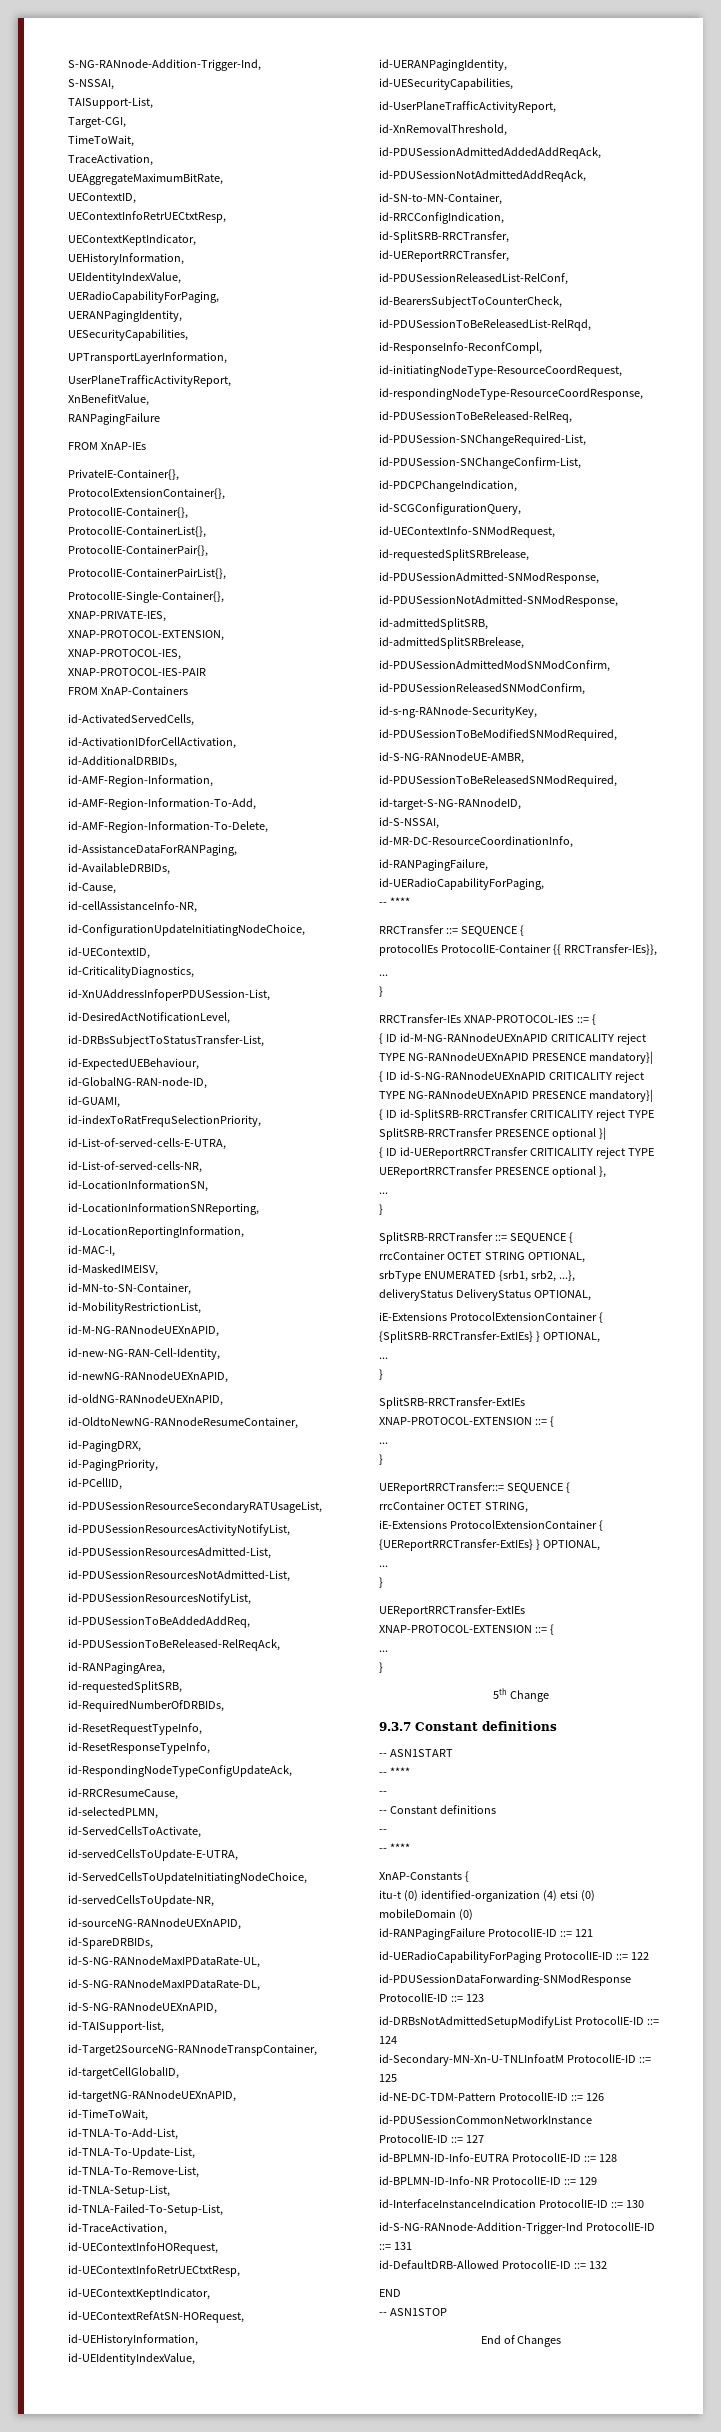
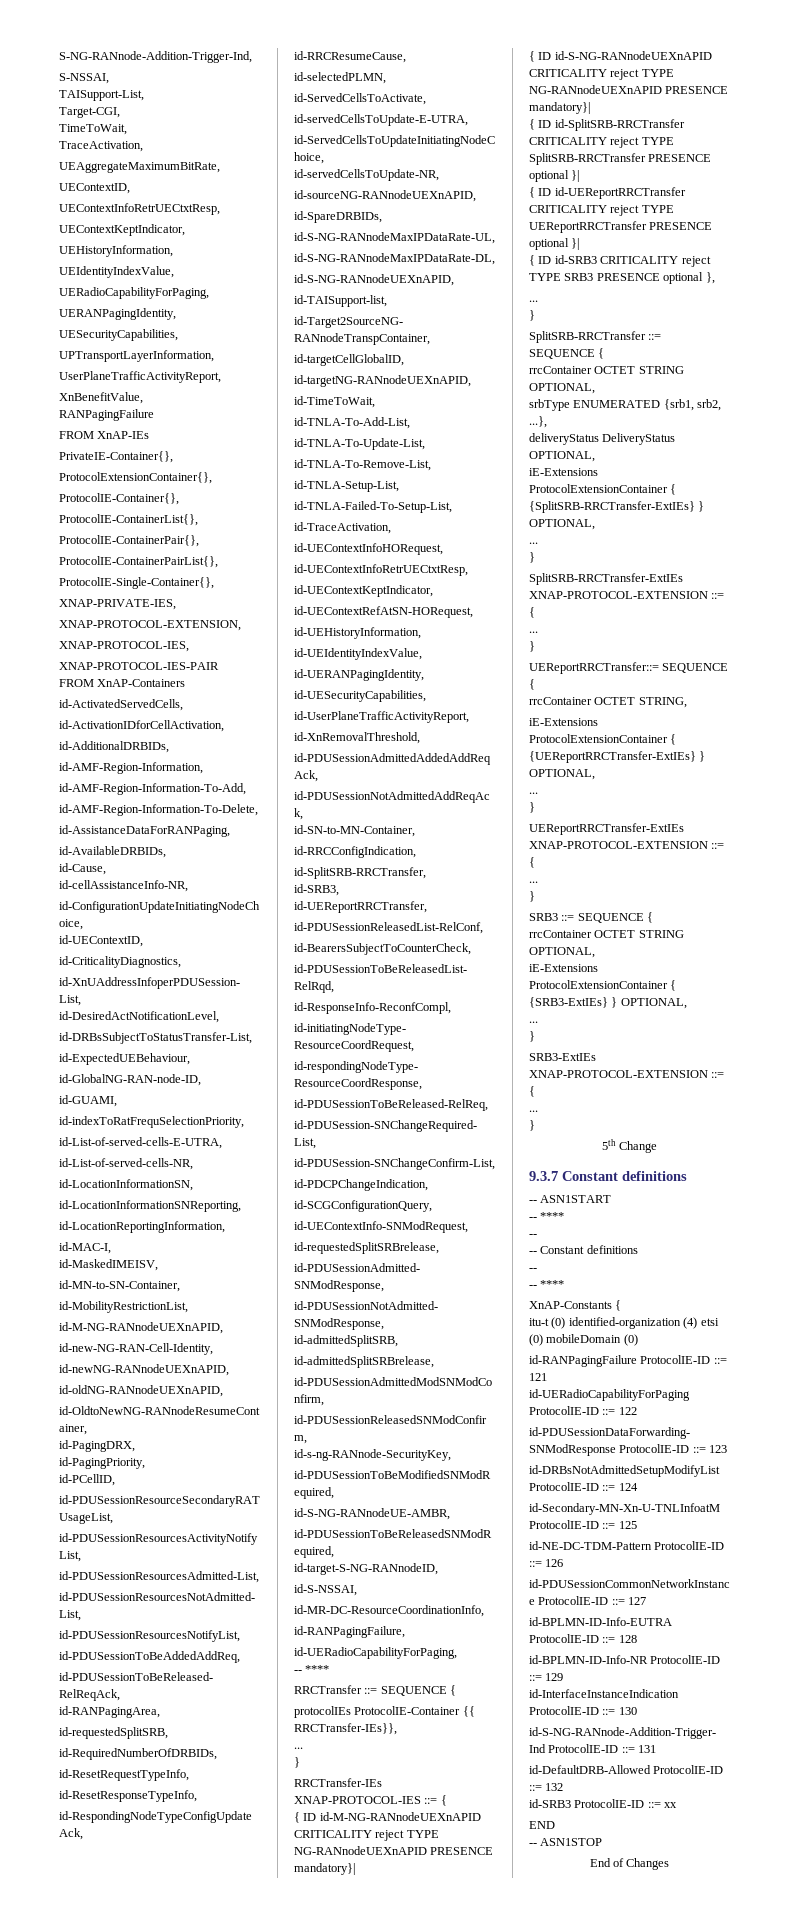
+ id-SRB3,
- { ID id-UEReportRRCTransfer CRITICALITY reject TYPE UEReportRRCTransfer PRESENCE optional },
+ { ID id-UEReportRRCTransfer CRITICALITY reject TYPE UEReportRRCTransfer PRESENCE optional }|
+ { ID id-SRB3 CRITICALITY reject TYPE SRB3 PRESENCE optional },
+ SRB3 ::= SEQUENCE {
+ rrcContainer OCTET STRING OPTIONAL,
+ iE-Extensions ProtocolExtensionContainer { {SRB3-ExtIEs} } OPTIONAL,
+ ...
+ }
+ SRB3-ExtIEs XNAP-PROTOCOL-EXTENSION ::= {
+ ...
+ }
+ id-SRB3 ProtocolIE-ID ::= xx

